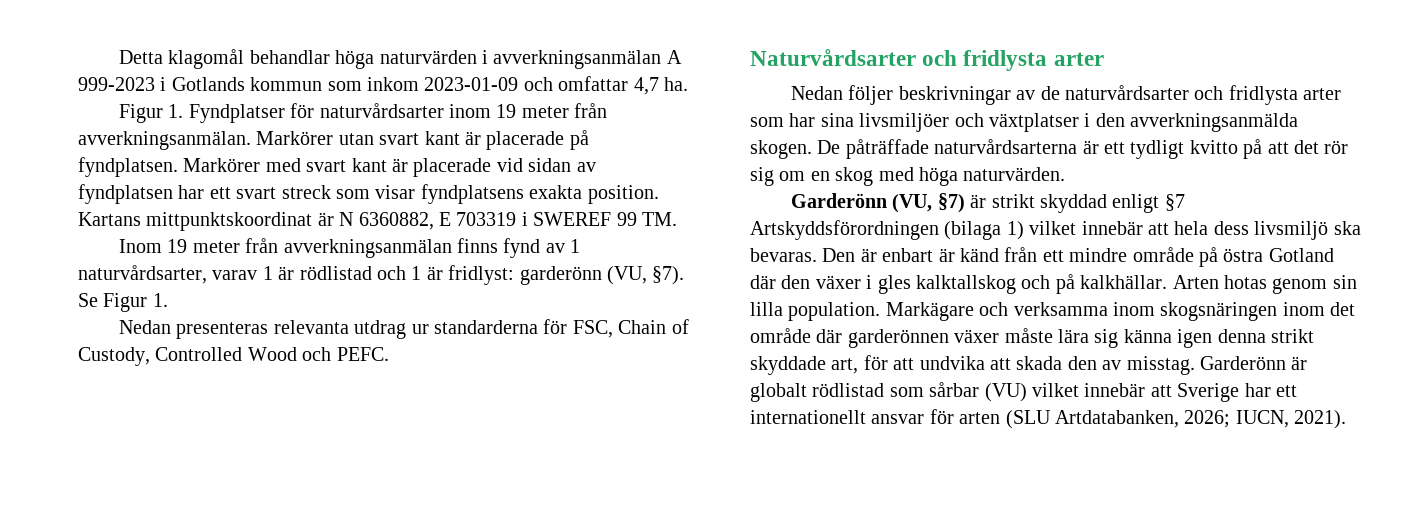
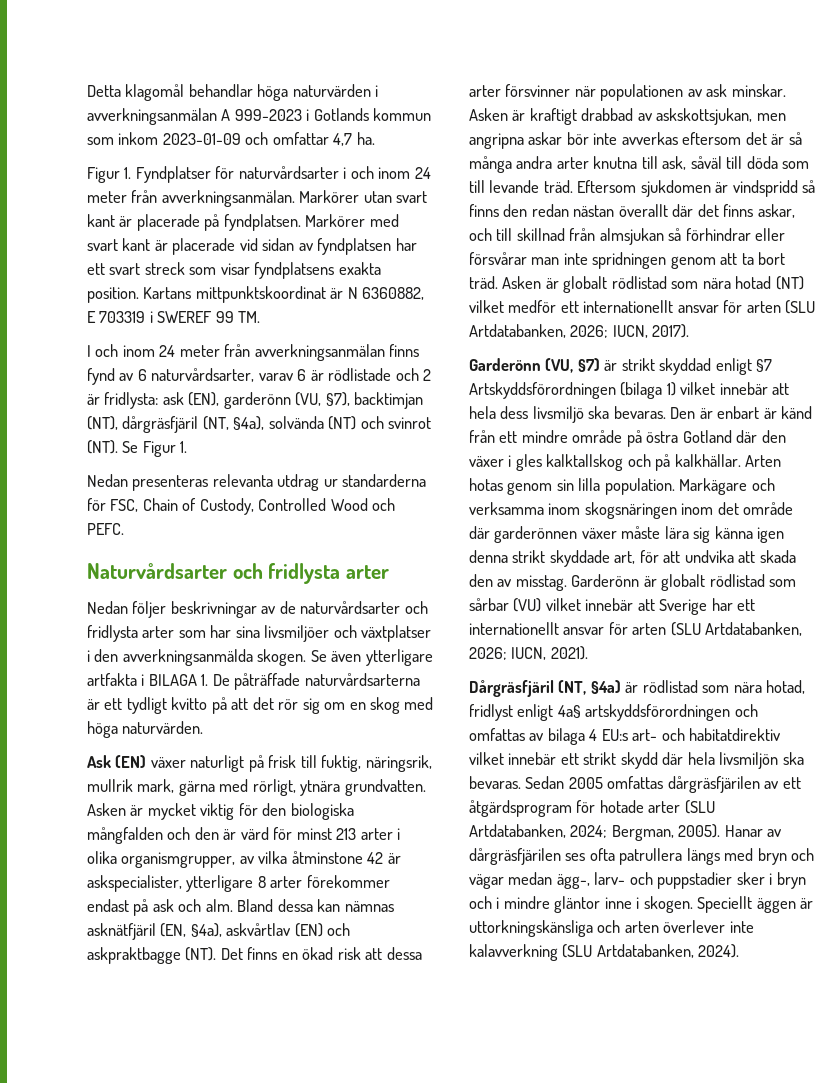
- Figur 1. Fyndplatser för naturvårdsarter inom 19 meter från avverkningsanmälan.
+ Figur 1. Fyndplatser för naturvårdsarter i och inom 24 meter från avverkningsanmälan.
- Inom 19 meter från avverkningsanmälan finns fynd av 1 naturvårdsarter, varav 1 är rödlistad och 1 är fridlyst: garderönn (VU, §7). Se Figur 1.
+ I och inom 24 meter från avverkningsanmälan finns fynd av 6 naturvårdsarter, varav 6 är rödlistade och 2 är fridlysta: ask (EN), garderönn (VU, §7), backtimjan (NT), dårgräsfjäril (NT, §4a), solvända (NT) och svinrot (NT). Se Figur 1.
- De påträffade naturvårdsarterna är ett tydligt kvitto på att det rör sig om en skog med höga naturvärden.
+ Se även ytterligare artfakta i BILAGA 1. De påträffade naturvårdsarterna är ett tydligt kvitto på att det rör sig om en skog med höga naturvärden.
+ Ask (EN) växer naturligt på frisk till fuktig, näringsrik, mullrik mark, gärna med rörligt, ytnära grundvatten. Asken är mycket viktig för den biologiska mångfalden och den är värd för minst 213 arter i olika organismgrupper, av vilka åtminstone 42 är askspecialister, ytterligare 8 arter förekommer endast på ask och alm. Bland dessa kan nämnas asknätfjäril (EN, §4a), askvårtlav (EN) och askpraktbagge (NT). Det finns en ökad risk att dessa arter försvinner när populationen av ask minskar. Asken är kraftigt drabbad av askskottsjukan, men angripna askar bör inte avverkas eftersom det är så många andra arter knutna till ask, såväl till döda som till levande träd. Eftersom sjukdomen är vindspridd så finns den redan nästan överallt där det finns askar, och till skillnad från almsjukan så förhindrar eller försvårar man inte spridningen genom att ta bort träd. Asken är globalt rödlistad som nära hotad (NT) vilket medför ett internationellt ansvar för arten (SLU Artdatabanken, 2026; IUCN, 2017).
+ Dårgräsfjäril (NT, §4a) är rödlistad som nära hotad, fridlyst enligt 4a§ artskyddsförordningen och omfattas av bilaga 4 EU:s art- och habitatdirektiv vilket innebär ett strikt skydd där hela livsmiljön ska bevaras. Sedan 2005 omfattas dårgräsfjärilen av ett åtgärdsprogram för hotade arter (SLU Artdatabanken, 2024; Bergman, 2005). Hanar av dårgräsfjärilen ses ofta patrullera längs med bryn och vägar medan ägg-, larv- och puppstadier sker i bryn och i mindre gläntor inne i skogen. Speciellt äggen är uttorkningskänsliga och arten överlever inte kalavverkning (SLU Artdatabanken, 2024).

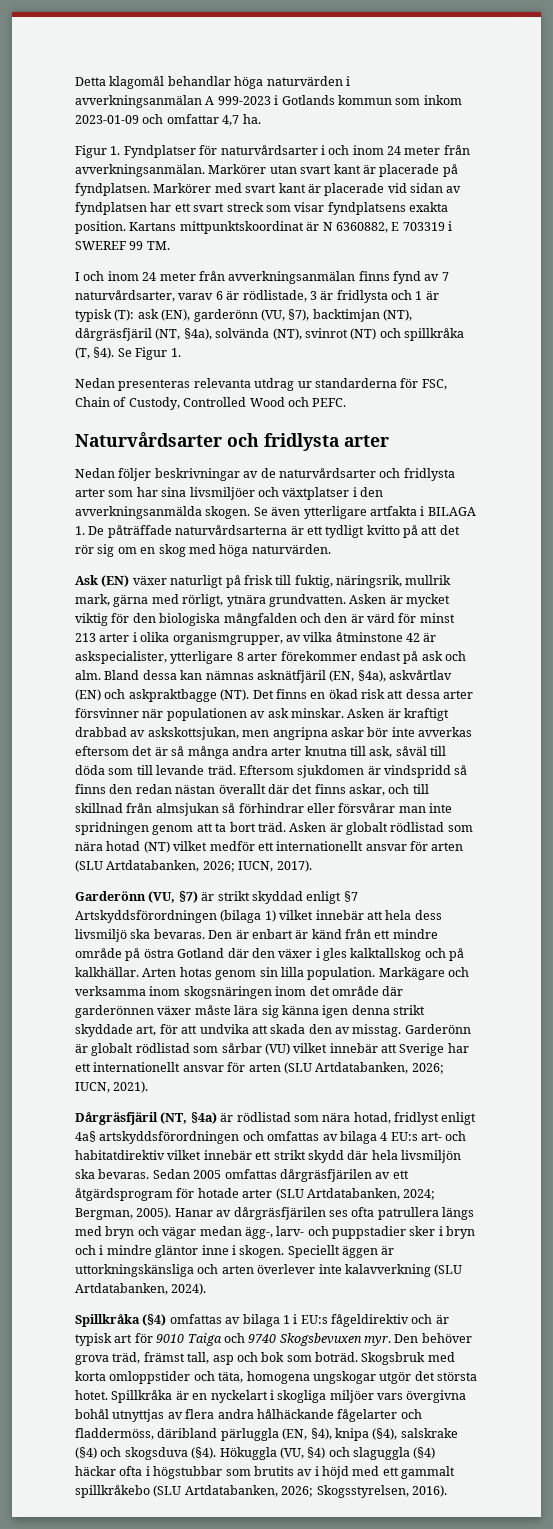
- I och inom 24 meter från avverkningsanmälan finns fynd av 6 naturvårdsarter, varav 6 är rödlistade och 2 är fridlysta: ask (EN), garderönn (VU, §7), backtimjan (NT), dårgräsfjäril (NT, §4a), solvända (NT) och svinrot (NT). Se Figur 1.
+ I och inom 24 meter från avverkningsanmälan finns fynd av 7 naturvårdsarter, varav 6 är rödlistade, 3 är fridlysta och 1 är typisk (T): ask (EN), garderönn (VU, §7), backtimjan (NT), dårgräsfjäril (NT, §4a), solvända (NT), svinrot (NT) och spillkråka (T, §4). Se Figur 1.
+ Spillkråka (§4) omfattas av bilaga 1 i EU:s fågeldirektiv och är typisk art för 9010 Taiga och 9740 Skogsbevuxen myr. Den behöver grova träd, främst tall, asp och bok som boträd. Skogsbruk med korta omloppstider och täta, homogena ungskogar utgör det största hotet. Spillkråka är en nyckelart i skogliga miljöer vars övergivna bohål utnyttjas av flera andra hålhäckande fågelarter och fladdermöss, däribland pärluggla (EN, §4), knipa (§4), salskrake (§4) och skogsduva (§4). Hökuggla (VU, §4) och slaguggla (§4) häckar ofta i högstubbar som brutits av i höjd med ett gammalt spillkråkebo (SLU Artdatabanken, 2026; Skogsstyrelsen, 2016).

